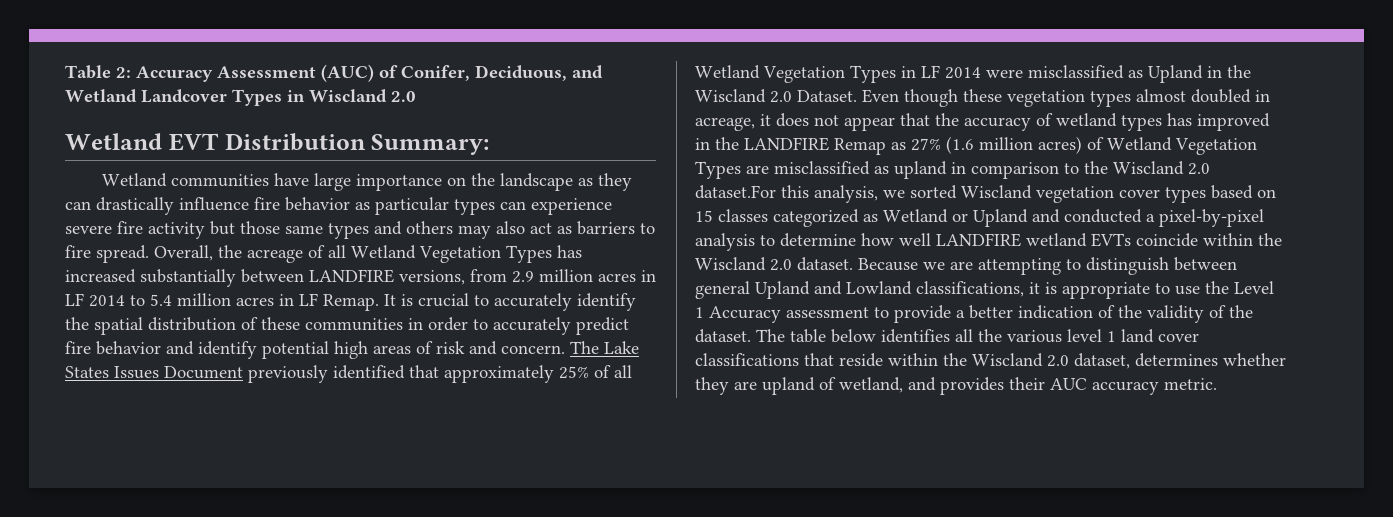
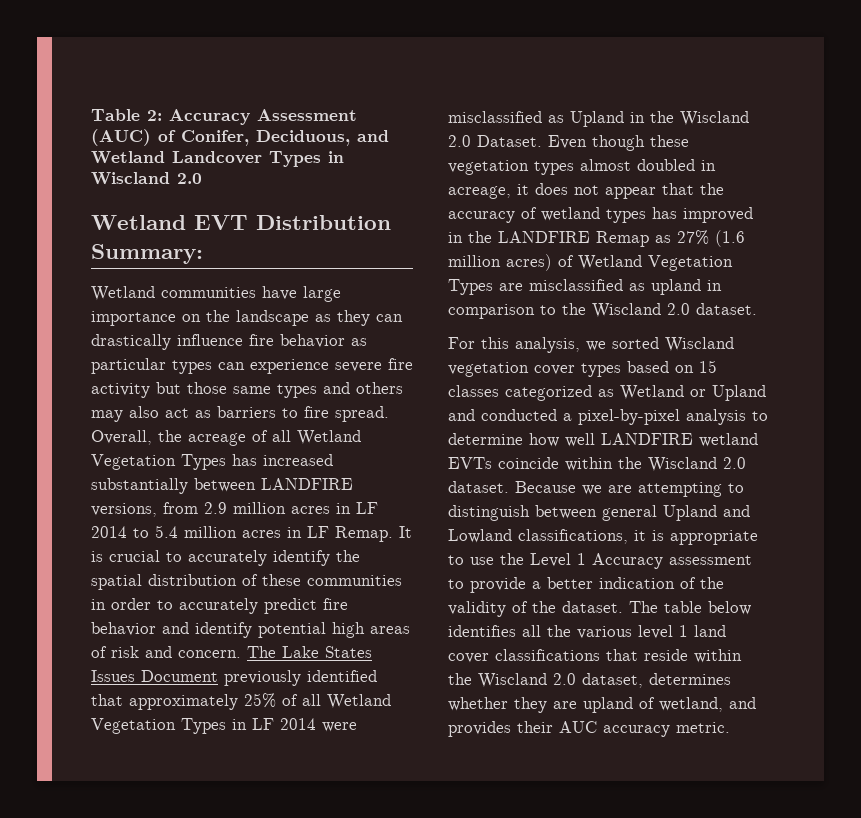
- Even though these vegetation types almost doubled in acreage, it does not appear that the accuracy of wetland types has improved in the LANDFIRE Remap as 27% (1.6 million acres) of Wetland Vegetation Types are misclassified as upland in comparison to the Wiscland 2.0 dataset.For this analysis, we sorted Wiscland vegetation cover types based on 15 classes categorized as Wetland or Upland and conducted a pixel-by-pixel analysis to determine how well LANDFIRE wetland EVTs coincide within the Wiscland 2.0 dataset.
+ Even though these vegetation types almost doubled in acreage, it does not appear that the accuracy of wetland types has improved in the LANDFIRE Remap as 27% (1.6 million acres) of Wetland Vegetation Types are misclassified as upland in comparison to the Wiscland 2.0 dataset.
+ For this analysis, we sorted Wiscland vegetation cover types based on 15 classes categorized as Wetland or Upland and conducted a pixel-by-pixel analysis to determine how well LANDFIRE wetland EVTs coincide within the Wiscland 2.0 dataset.

